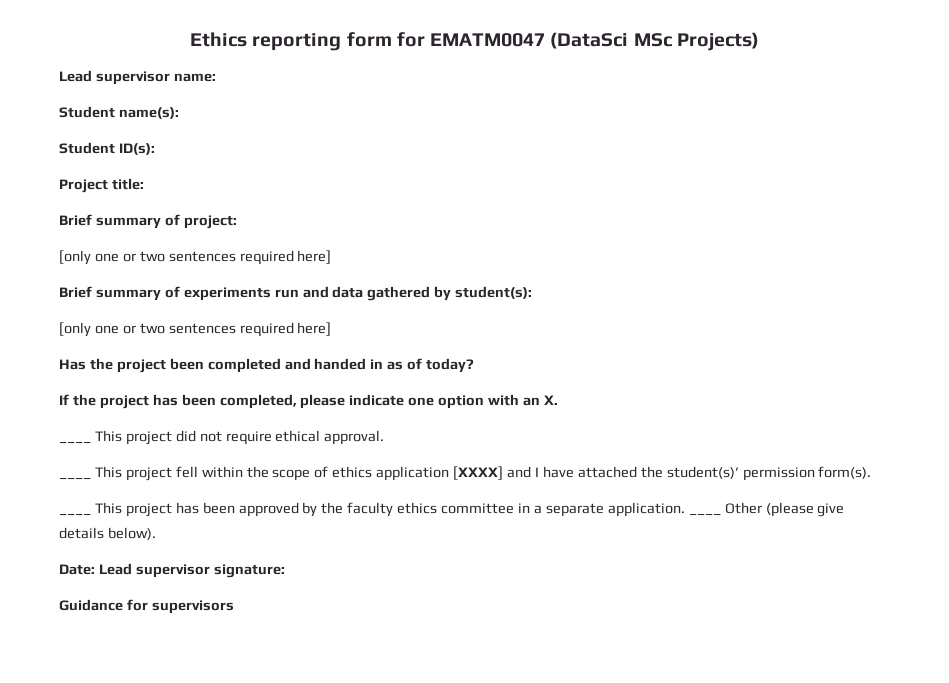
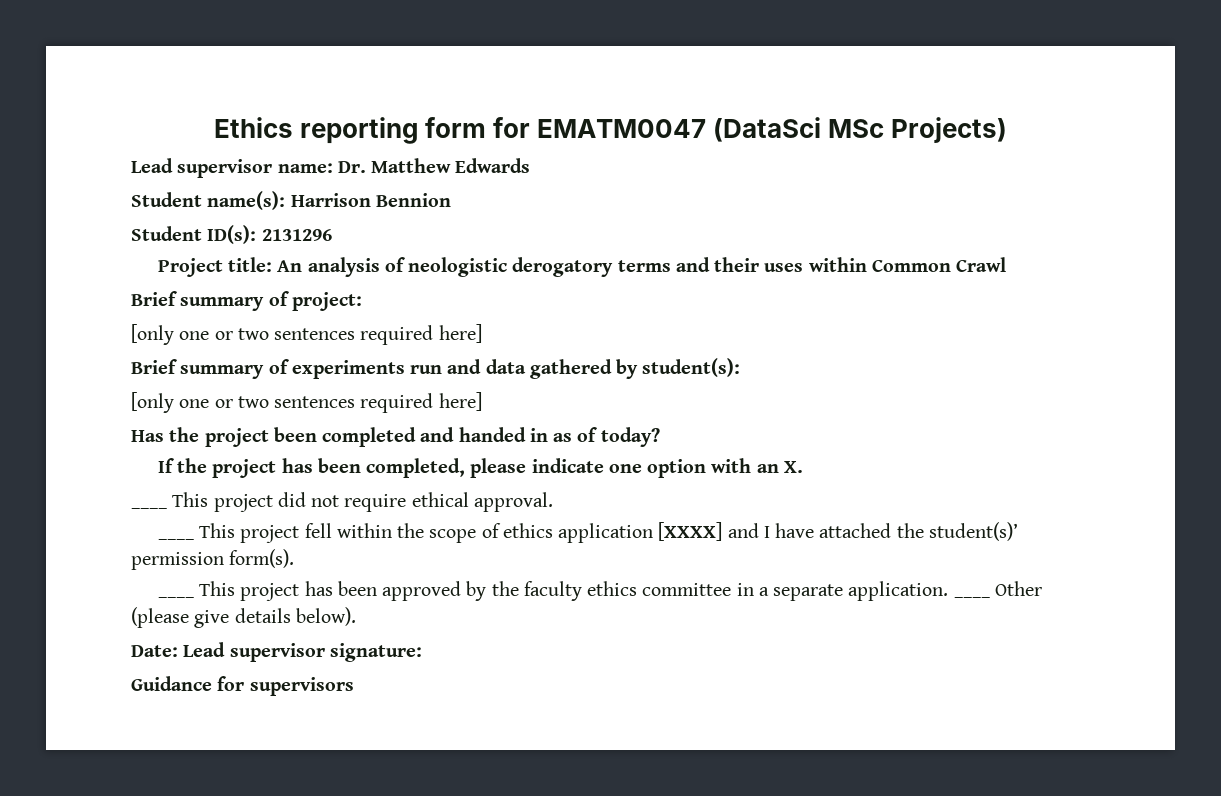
- Lead supervisor name:
+ Lead supervisor name: Dr. Matthew Edwards
- Student name(s):
+ Student name(s): Harrison Bennion
- Student ID(s):
+ Student ID(s): 2131296
- Project title:
+ Project title: An analysis of neologistic derogatory terms and their uses within Common Crawl

